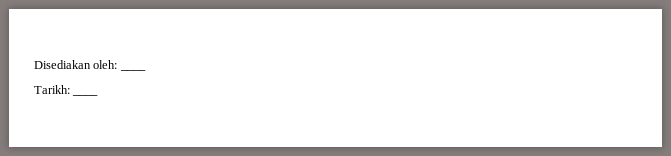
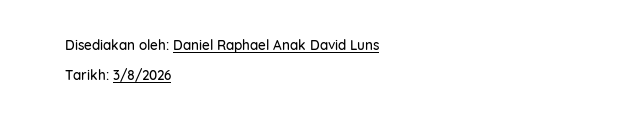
- Disediakan oleh: ____
+ Disediakan oleh: Daniel Raphael Anak David Luns
- Tarikh: ____
+ Tarikh: 3/8/2026

